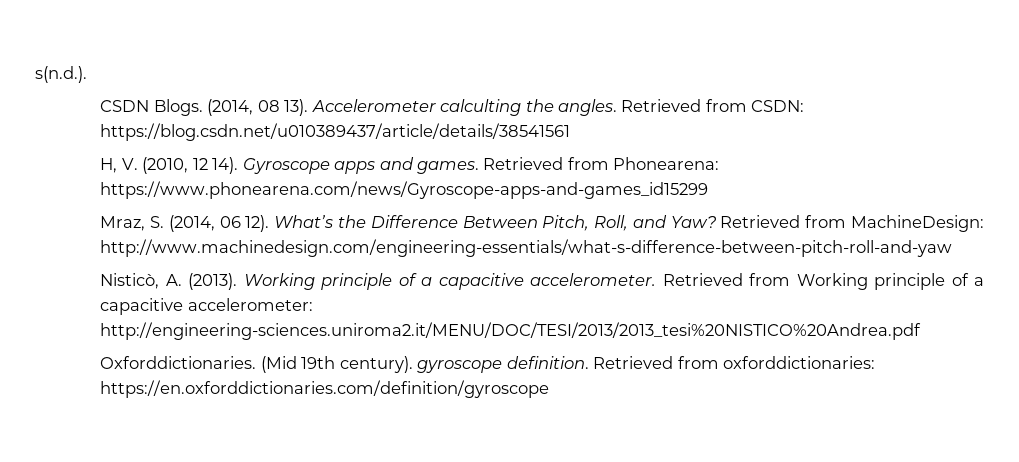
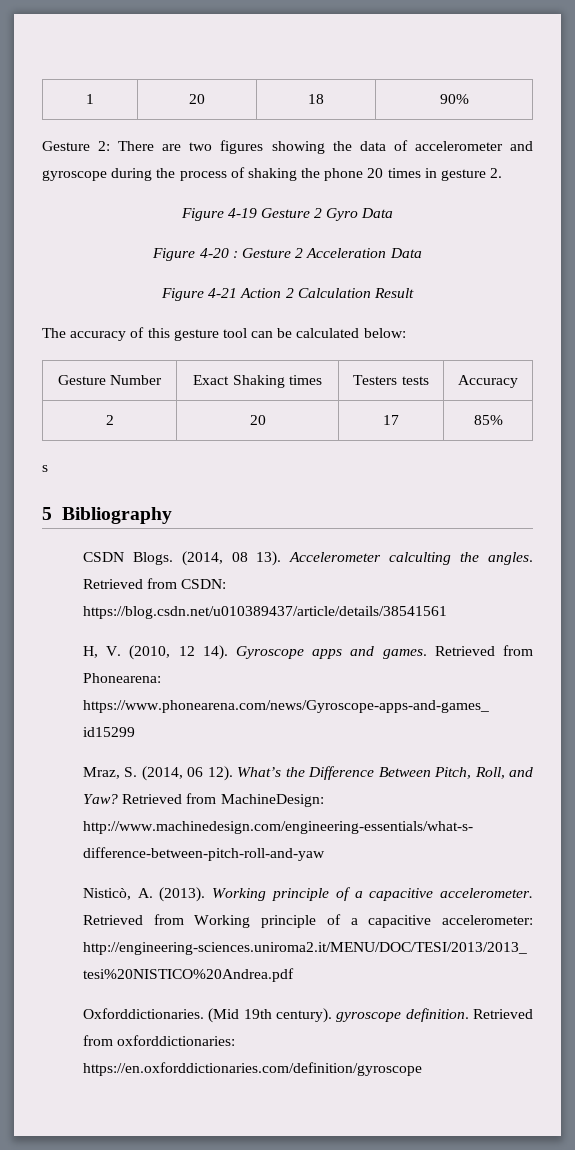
- s(n.d.).
+ 1 | 20 | 18 | 90%
+ Gesture 2: There are two figures showing the data of accelerometer and gyroscope during the process of shaking the phone 20 times in gesture 2.
+ Figure 4-19 Gesture 2 Gyro Data
+ Figure 4-20 : Gesture 2 Acceleration Data
+ Figure 4-21 Action 2 Calculation Result
+ The accuracy of this gesture tool can be calculated below:
+ Gesture Number | Exact Shaking times | Testers tests | Accuracy
+ 2 | 20 | 17 | 85%
+ s
+ 5 Bibliography

